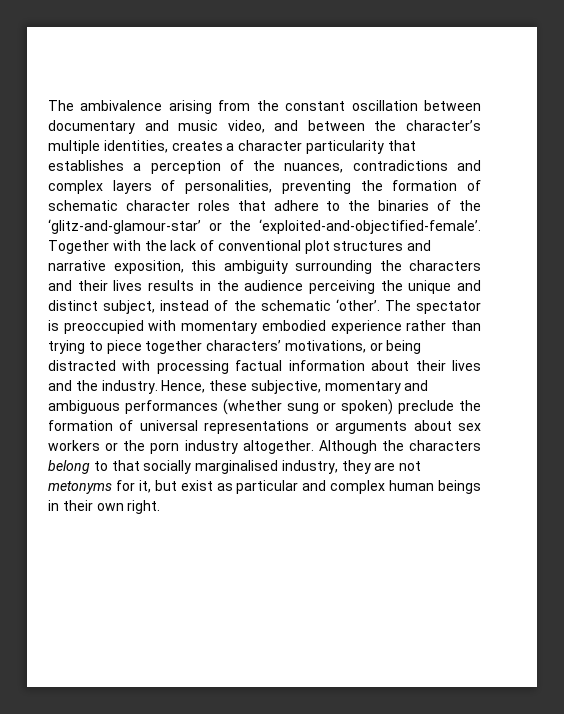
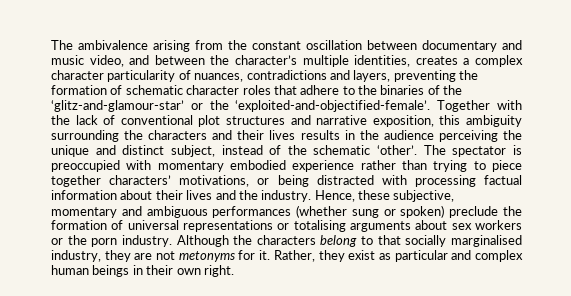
- The ambivalence arising from the constant oscillation between documentary and music video, and between the character’s multiple identities, creates a character particularity that establishes a perception of the nuances, contradictions and complex layers of personalities, preventing the formation of schematic character roles that adhere to the binaries of the ‘glitz-and-glamour-star’ or the ‘exploited-and-objectified-female’.
+ The ambivalence arising from the constant oscillation between documentary and music video, and between the character’s multiple identities, creates a complex character particularity of nuances, contradictions and layers, preventing the formation of schematic character roles that adhere to the binaries of the ‘glitz-and-glamour-star’ or the ‘exploited-and-objectified-female’.
- Hence, these subjective, momentary and ambiguous performances (whether sung or spoken) preclude the formation of universal representations or arguments about sex workers or the porn industry altogether.
+ Hence, these subjective, momentary and ambiguous performances (whether sung or spoken) preclude the formation of universal representations or totalising arguments about sex workers or the porn industry.
- Although the characters belong to that socially marginalised industry, they are not metonyms for it, but exist as particular and complex human beings in their own right.
+ Although the characters belong to that socially marginalised industry, they are not metonyms for it. Rather, they exist as particular and complex human beings in their own right.

